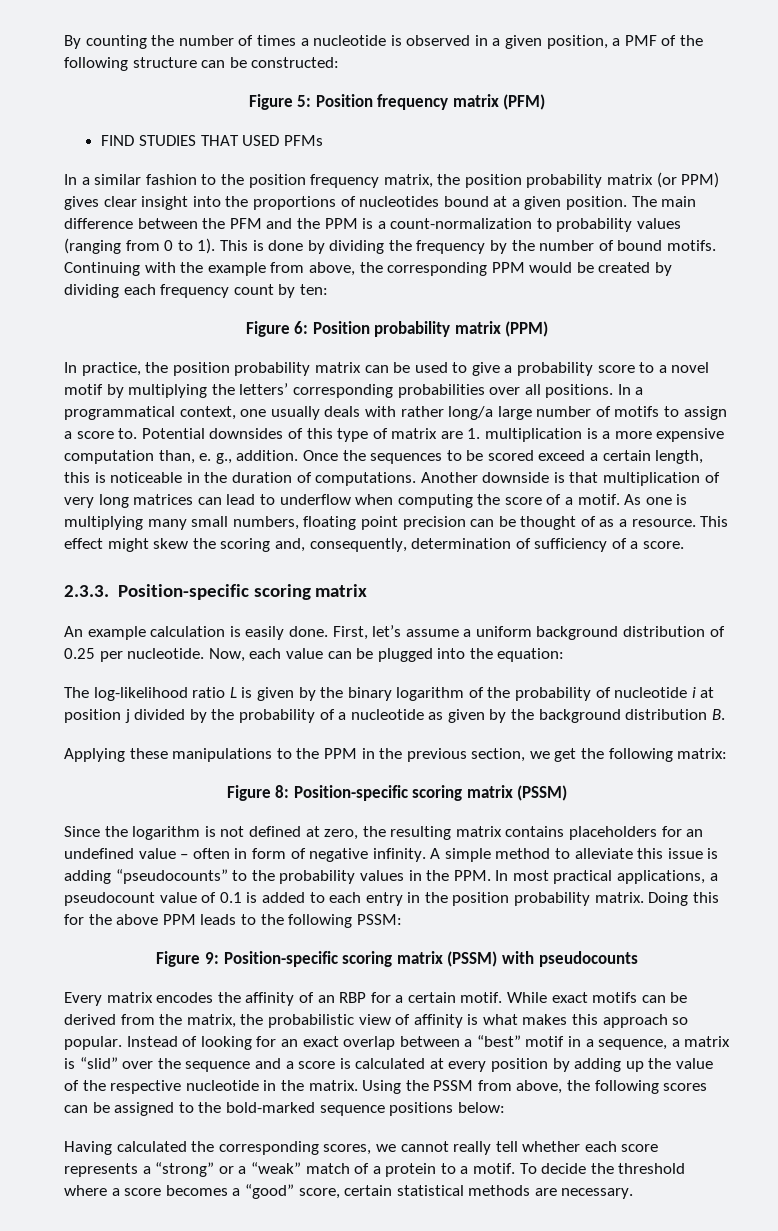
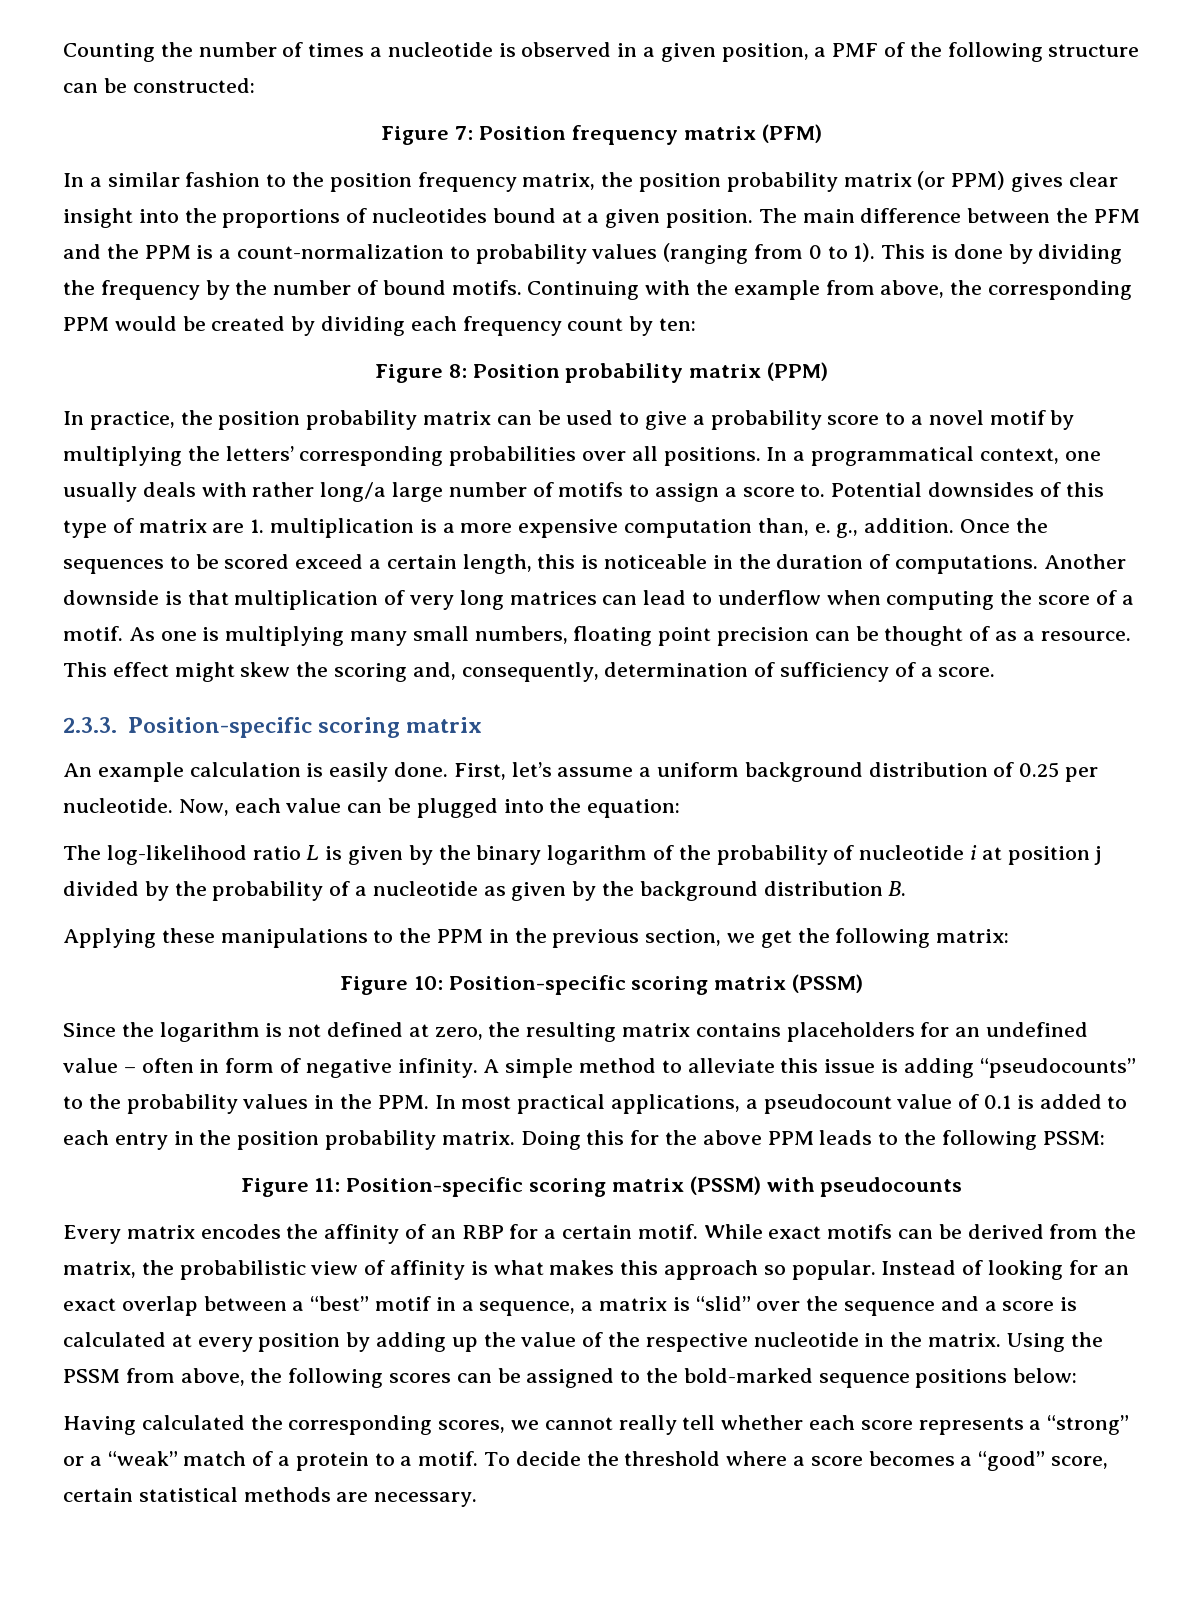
- By counting the number of times a nucleotide is observed in a given position, a PMF of the following structure can be constructed:
+ Counting the number of times a nucleotide is observed in a given position, a PMF of the following structure can be constructed:
- Figure 5: Position frequency matrix (PFM)
+ Figure 7: Position frequency matrix (PFM)
- FIND STUDIES THAT USED PFMs
- Figure 6: Position probability matrix (PPM)
+ Figure 8: Position probability matrix (PPM)
- Figure 8: Position-specific scoring matrix (PSSM)
+ Figure 10: Position-specific scoring matrix (PSSM)
- Figure 9: Position-specific scoring matrix (PSSM) with pseudocounts
+ Figure 11: Position-specific scoring matrix (PSSM) with pseudocounts

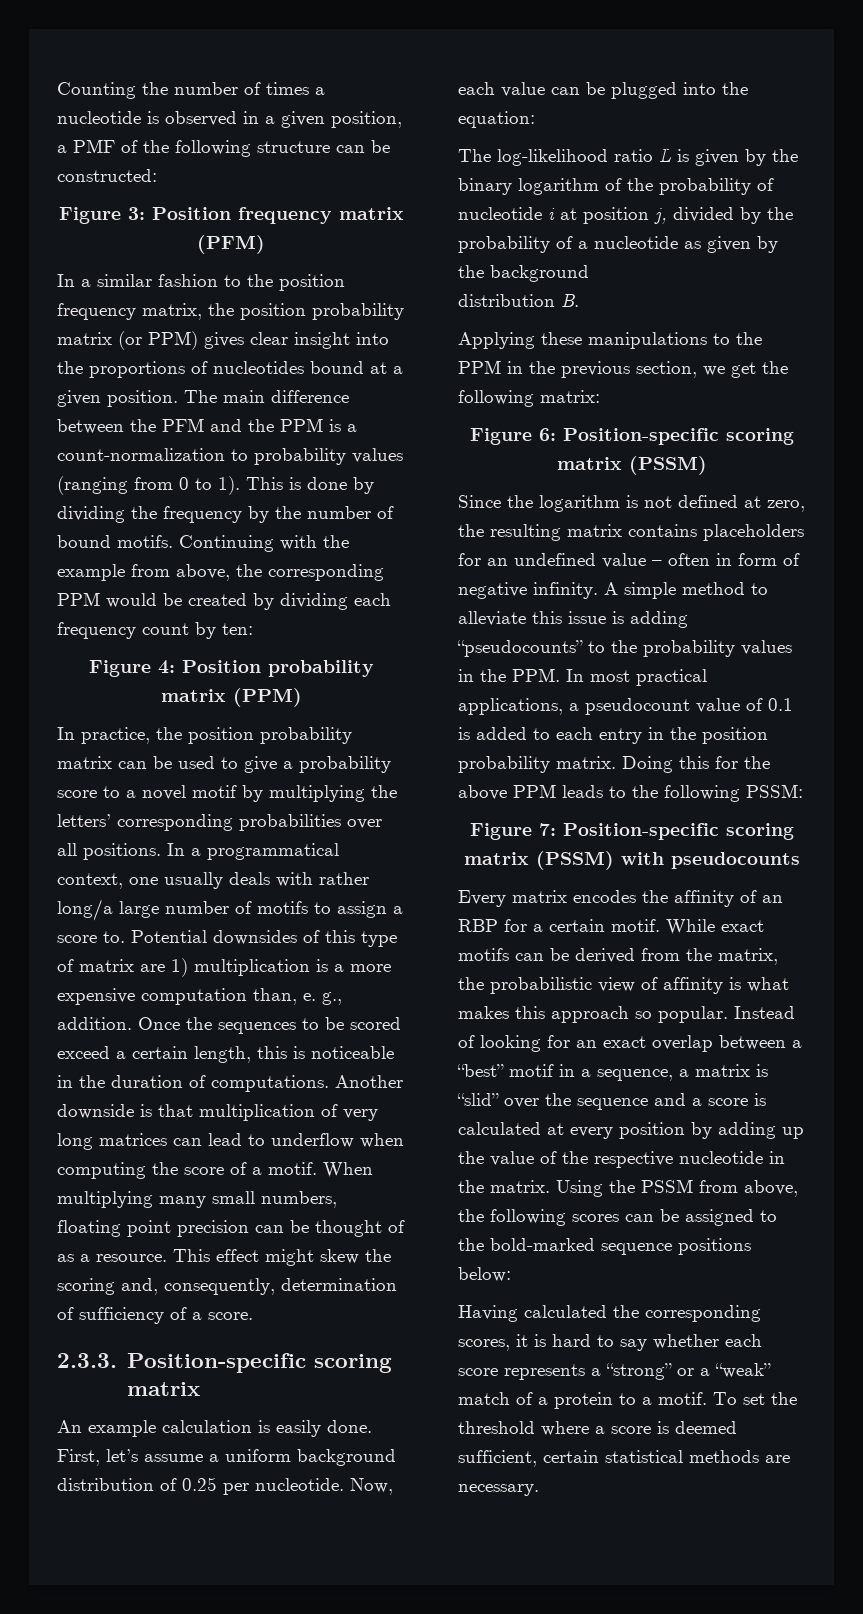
- Figure 7: Position frequency matrix (PFM)
+ Figure 3: Position frequency matrix (PFM)
- Figure 8: Position probability matrix (PPM)
+ Figure 4: Position probability matrix (PPM)
- Potential downsides of this type of matrix are 1. multiplication is a more expensive computation than, e. g., addition.
+ Potential downsides of this type of matrix are 1) multiplication is a more expensive computation than, e. g., addition.
- As one is multiplying many small numbers, floating point precision can be thought of as a resource.
+ When multiplying many small numbers, floating point precision can be thought of as a resource.
- The log-likelihood ratio L is given by the binary logarithm of the probability of nucleotide i at position j divided by the probability of a nucleotide as given by the background distribution B.
+ The log-likelihood ratio L is given by the binary logarithm of the probability of nucleotide i at position j, divided by the probability of a nucleotide as given by the background
+ distribution B.
- Figure 10: Position-specific scoring matrix (PSSM)
+ Figure 6: Position-specific scoring matrix (PSSM)
- Figure 11: Position-specific scoring matrix (PSSM) with pseudocounts
+ Figure 7: Position-specific scoring matrix (PSSM) with pseudocounts
- Having calculated the corresponding scores, we cannot really tell whether each score represents a “strong” or a “weak” match of a protein to a motif.
+ Having calculated the corresponding scores, it is hard to say whether each score represents a “strong” or a “weak” match of a protein to a motif.
- To decide the threshold where a score becomes a “good” score, certain statistical methods are necessary.
+ To set the threshold where a score is deemed sufficient, certain statistical methods are necessary.

